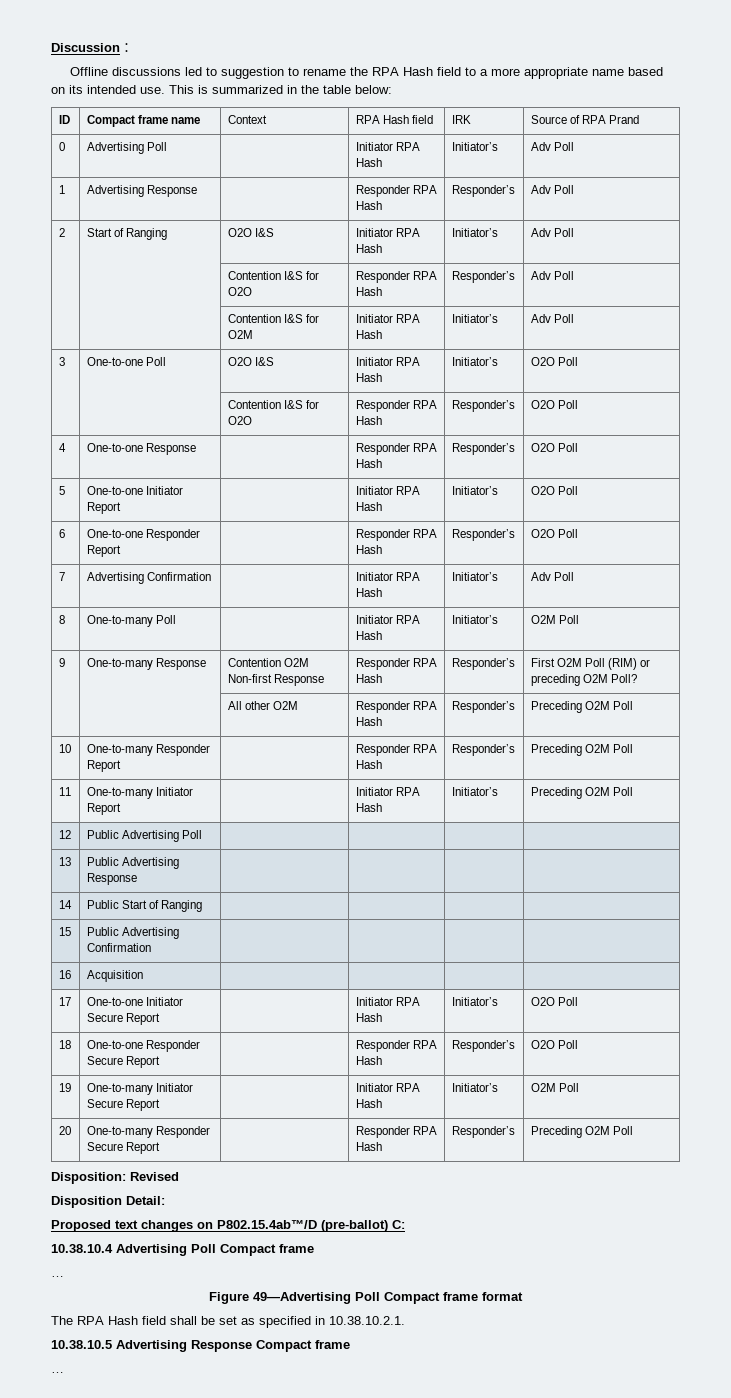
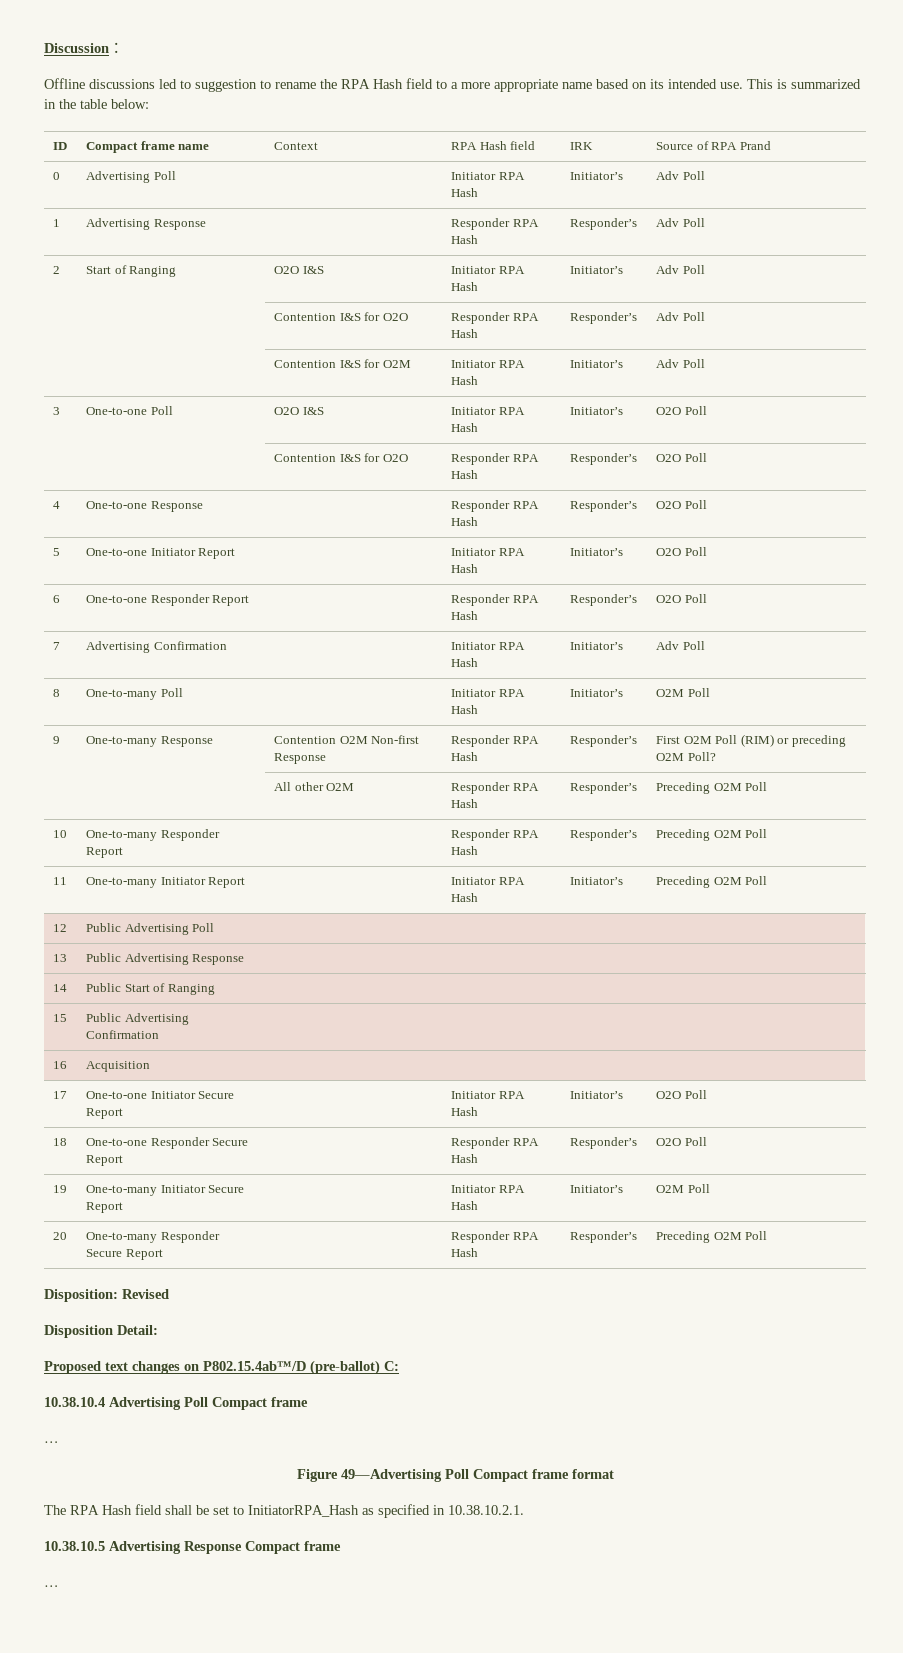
- The RPA Hash field shall be set as specified in 10.38.10.2.1.
+ The RPA Hash field shall be set to InitiatorRPA_Hash as specified in 10.38.10.2.1.

